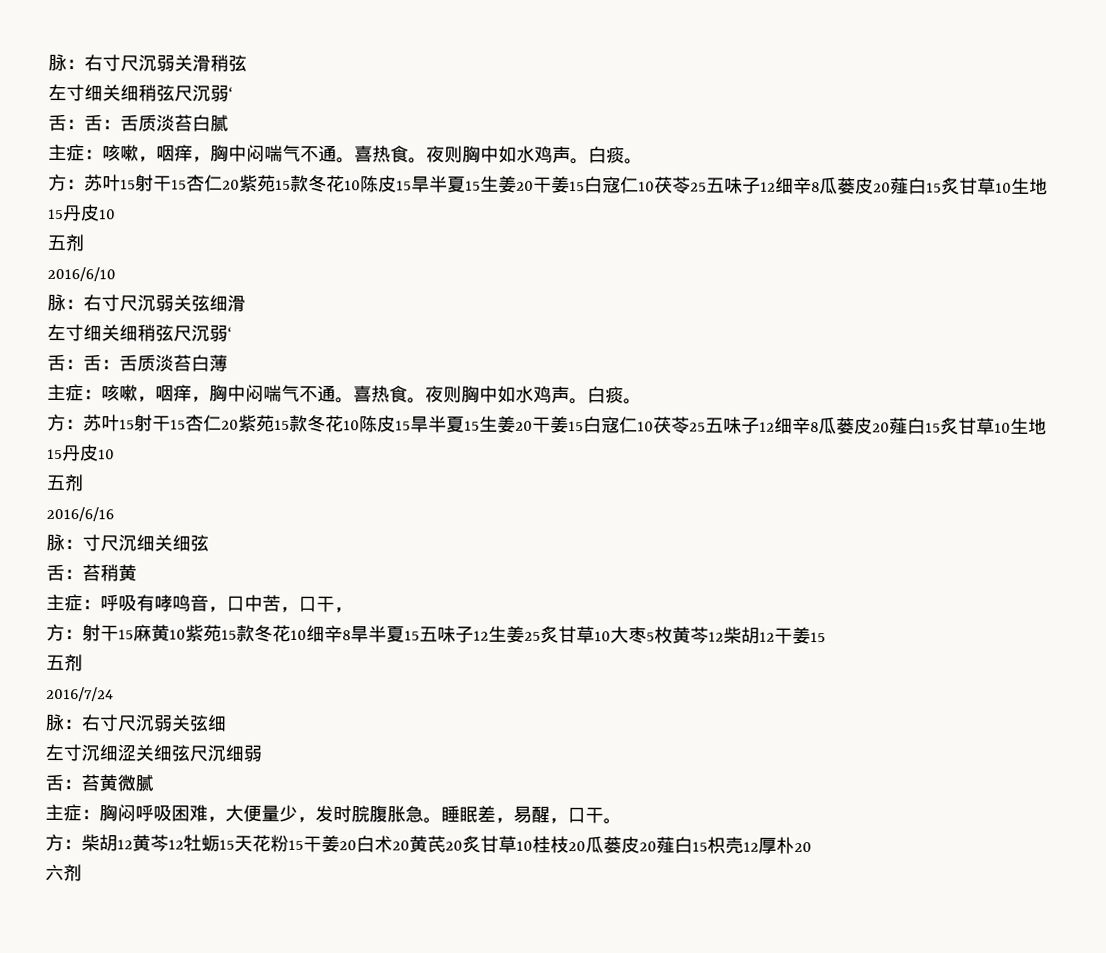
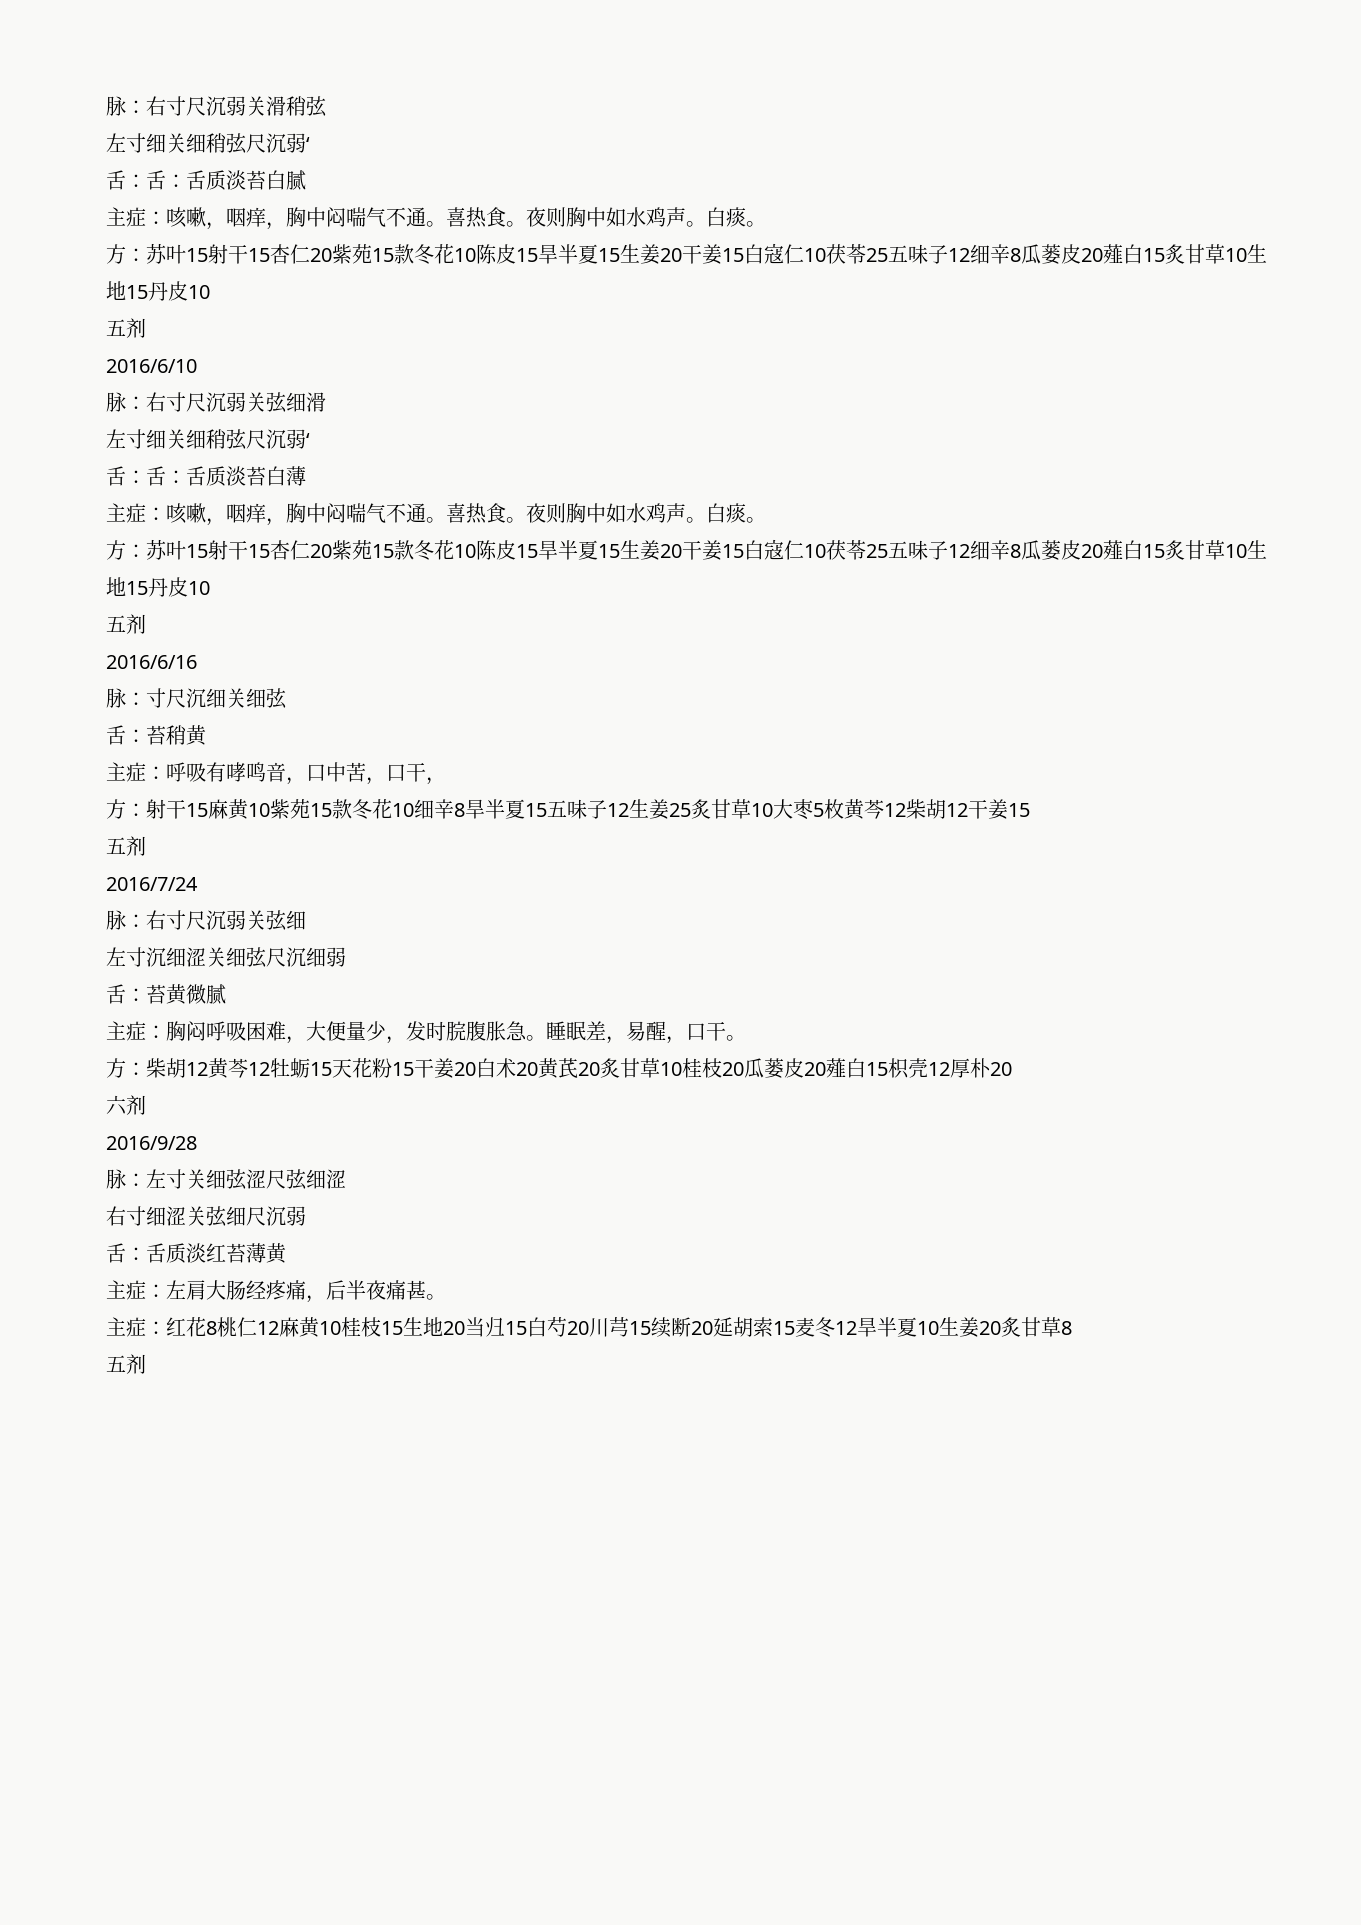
+ 2016/9/28
+ 脉：左寸关细弦涩尺弦细涩
+ 右寸细涩关弦细尺沉弱
+ 舌：舌质淡红苔薄黄
+ 主症：左肩大肠经疼痛，后半夜痛甚。
+ 主症：红花8桃仁12麻黄10桂枝15生地20当归15白芍20川芎15续断20延胡索15麦冬12旱半夏10生姜20炙甘草8
+ 五剂

